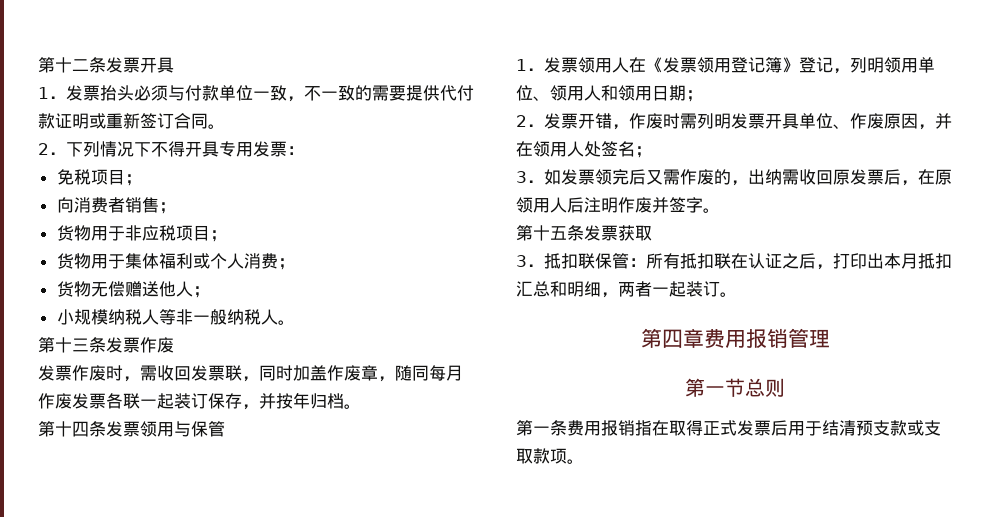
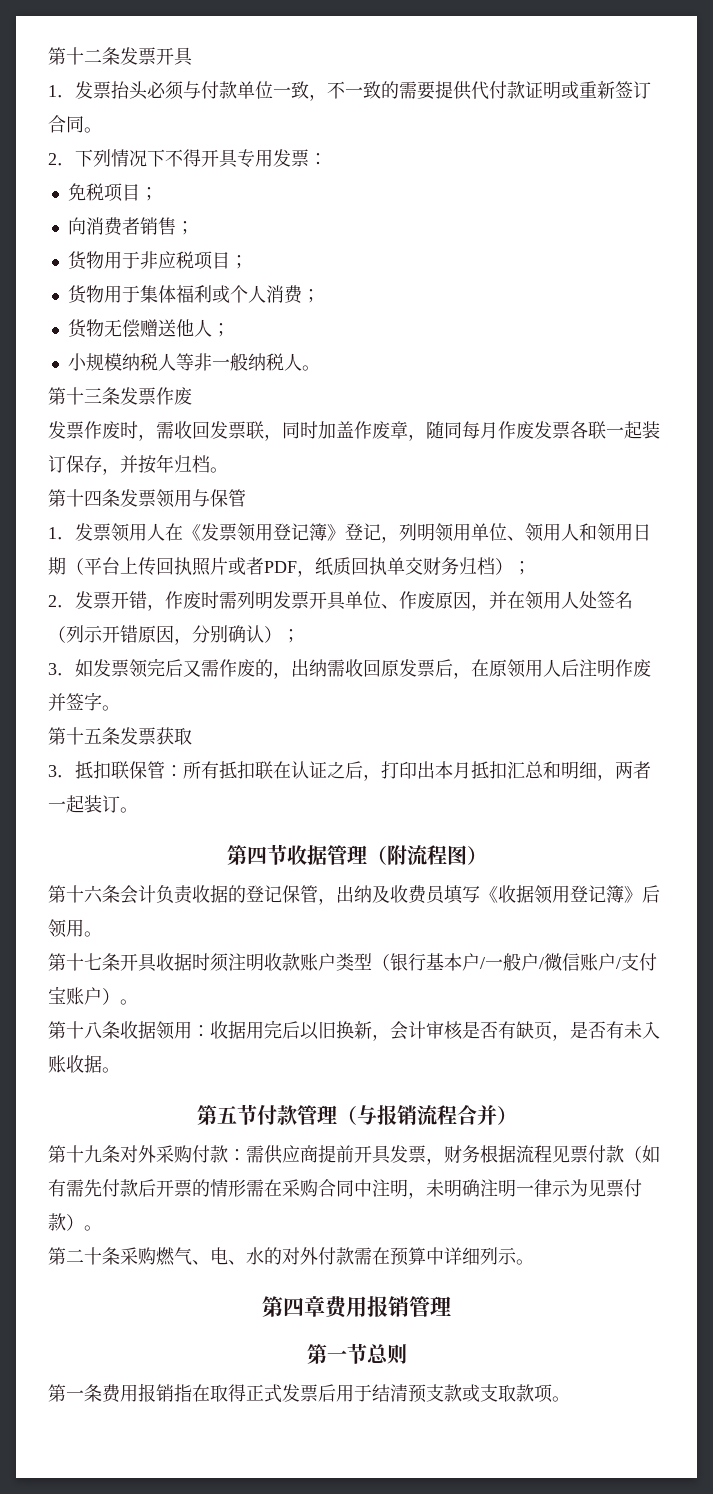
- 1．发票领用人在《发票领用登记簿》登记，列明领用单位、领用人和领用日期；
+ 1．发票领用人在《发票领用登记簿》登记，列明领用单位、领用人和领用日期（平台上传回执照片或者PDF，纸质回执单交财务归档）；
- 2．发票开错，作废时需列明发票开具单位、作废原因，并在领用人处签名；
+ 2．发票开错，作废时需列明发票开具单位、作废原因，并在领用人处签名（列示开错原因，分别确认）；
+ 第四节收据管理（附流程图）
+ 第十六条会计负责收据的登记保管，出纳及收费员填写《收据领用登记簿》后领用。
+ 第十七条开具收据时须注明收款账户类型（银行基本户/一般户/微信账户/支付宝账户）。
+ 第十八条收据领用：收据用完后以旧换新，会计审核是否有缺页，是否有未入账收据。
+ 第五节付款管理（与报销流程合并）
+ 第十九条对外采购付款：需供应商提前开具发票，财务根据流程见票付款（如有需先付款后开票的情形需在采购合同中注明，未明确注明一律示为见票付款）。
+ 第二十条采购燃气、电、水的对外付款需在预算中详细列示。

